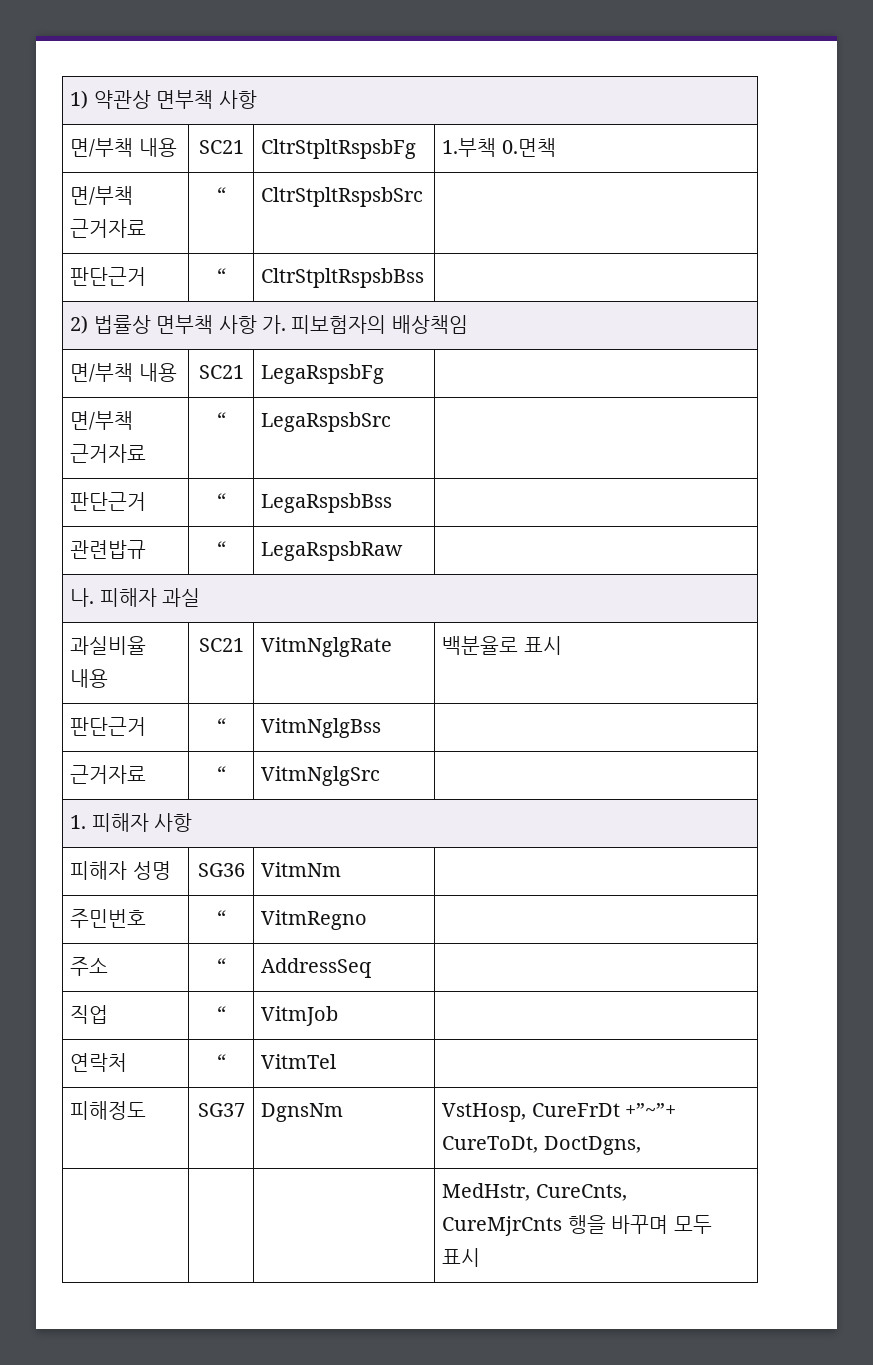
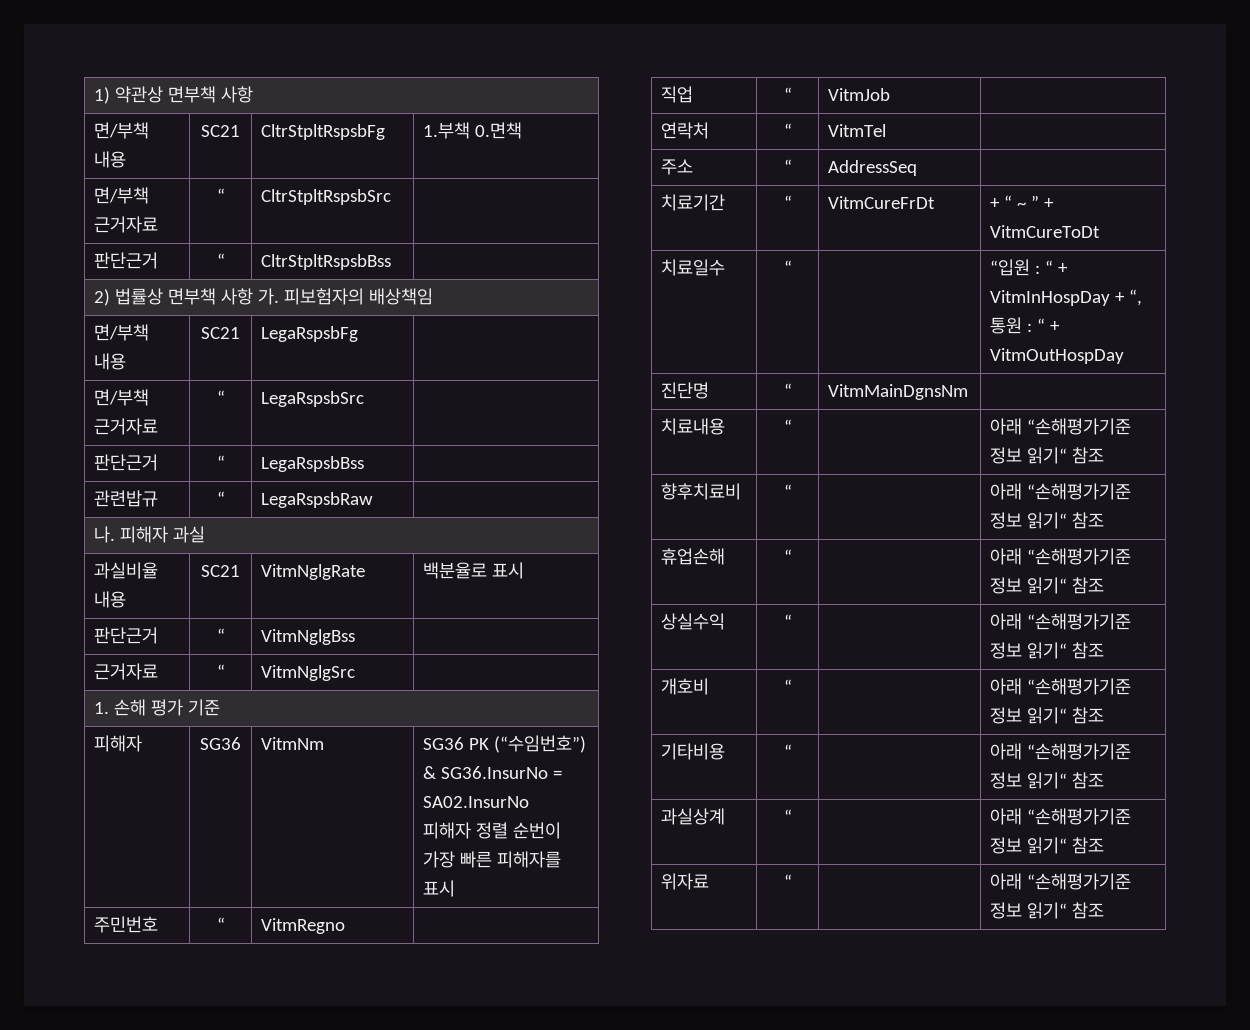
- 1. 피해자 사항
- 피해자 성명 | SG36 | VitmNm |
+ 1. 손해 평가 기준
+ 피해자 | SG36 | VitmNm | SG36 PK (“수임번호”) & SG36.InsurNo = SA02.InsurNo
+ 피해자 정렬 순번이 가장 빠른 피해자를 표시
- 주소 | “ | AddressSeq |
- 피해정도 | SG37 | DgnsNm | VstHosp, CureFrDt +”~”+ CureToDt, DoctDgns,
- | | | MedHstr, CureCnts, CureMjrCnts 행을 바꾸며 모두 표시
+ 주소 | “ | AddressSeq |
+ 치료기간 | “ | VitmCureFrDt | + “ ~ ” + VitmCureToDt
+ 치료일수 | “ | | “입원 : “ + VitmInHospDay + “, 통원 : “ + VitmOutHospDay
+ 진단명 | “ | VitmMainDgnsNm |
+ 치료내용 | “ | | 아래 “손해평가기준 정보 읽기“ 참조
+ 향후치료비 | “ | | 아래 “손해평가기준 정보 읽기“ 참조
+ 휴업손해 | “ | | 아래 “손해평가기준 정보 읽기“ 참조
+ 상실수익 | “ | | 아래 “손해평가기준 정보 읽기“ 참조
+ 개호비 | “ | | 아래 “손해평가기준 정보 읽기“ 참조
+ 기타비용 | “ | | 아래 “손해평가기준 정보 읽기“ 참조
+ 과실상계 | “ | | 아래 “손해평가기준 정보 읽기“ 참조
+ 위자료 | “ | | 아래 “손해평가기준 정보 읽기“ 참조

